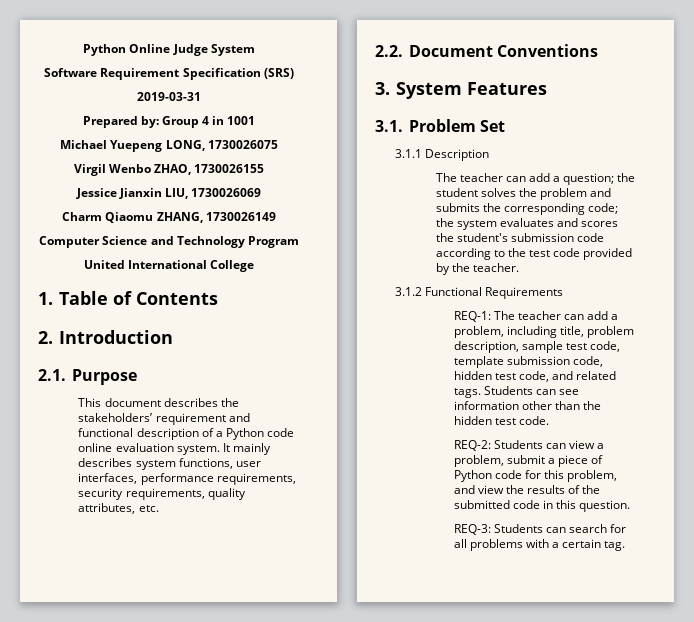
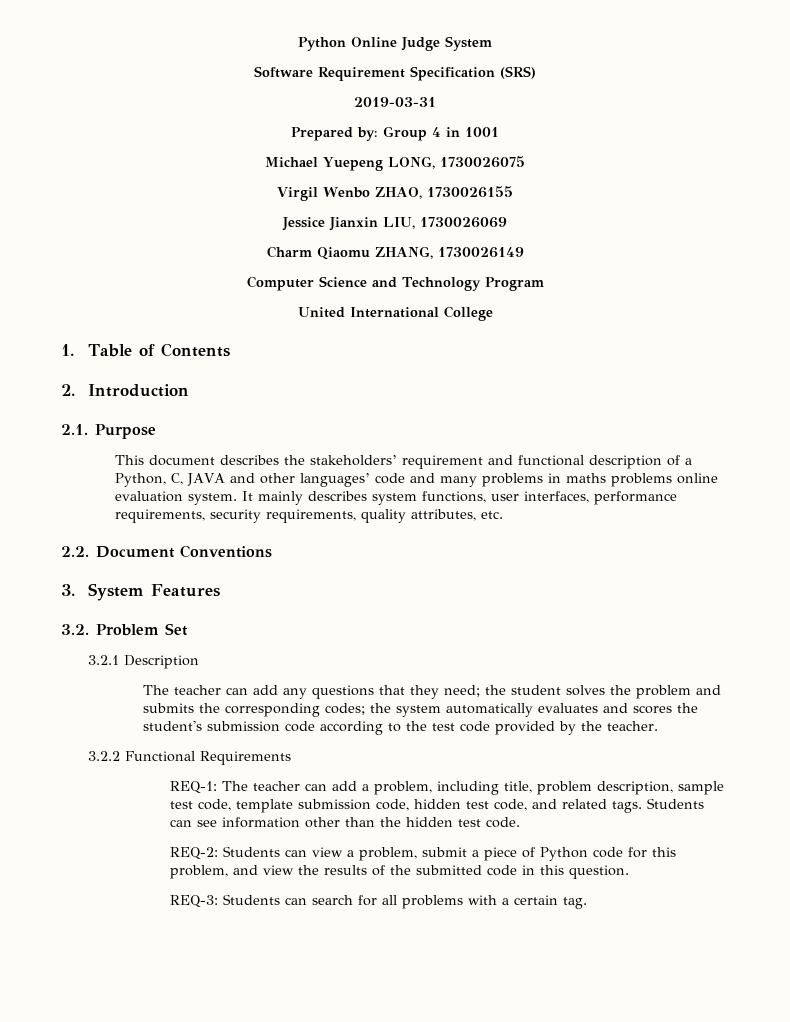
- This document describes the stakeholders’ requirement and functional description of a Python code online evaluation system.
+ This document describes the stakeholders’ requirement and functional description of a Python, C, JAVA and other languages’ code and many problems in maths problems online evaluation system.
- 3.1. Problem Set
+ 3.2. Problem Set
- 3.1.1 Description
+ 3.2.1 Description
- The teacher can add a question; the student solves the problem and submits the corresponding code; the system evaluates and scores the student's submission code according to the test code provided by the teacher.
+ The teacher can add any questions that they need; the student solves the problem and submits the corresponding codes; the system automatically evaluates and scores the student's submission code according to the test code provided by the teacher.
- 3.1.2 Functional Requirements
+ 3.2.2 Functional Requirements

